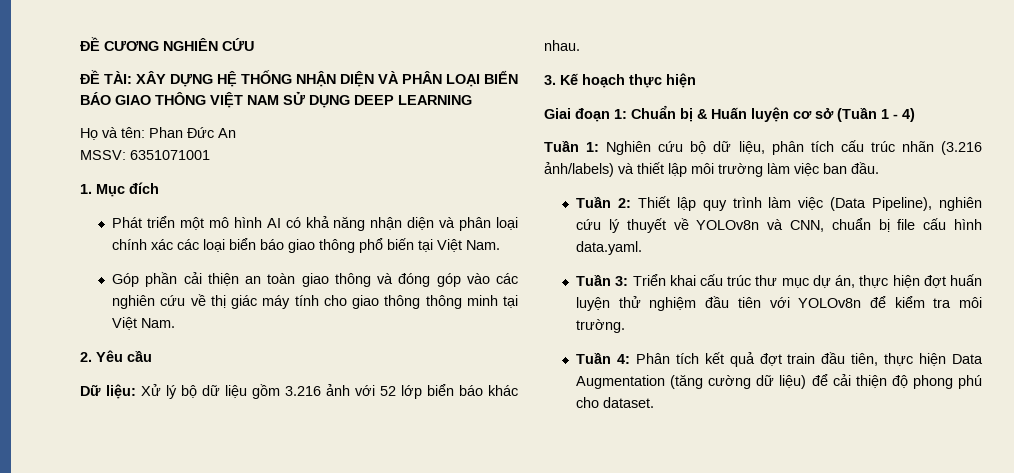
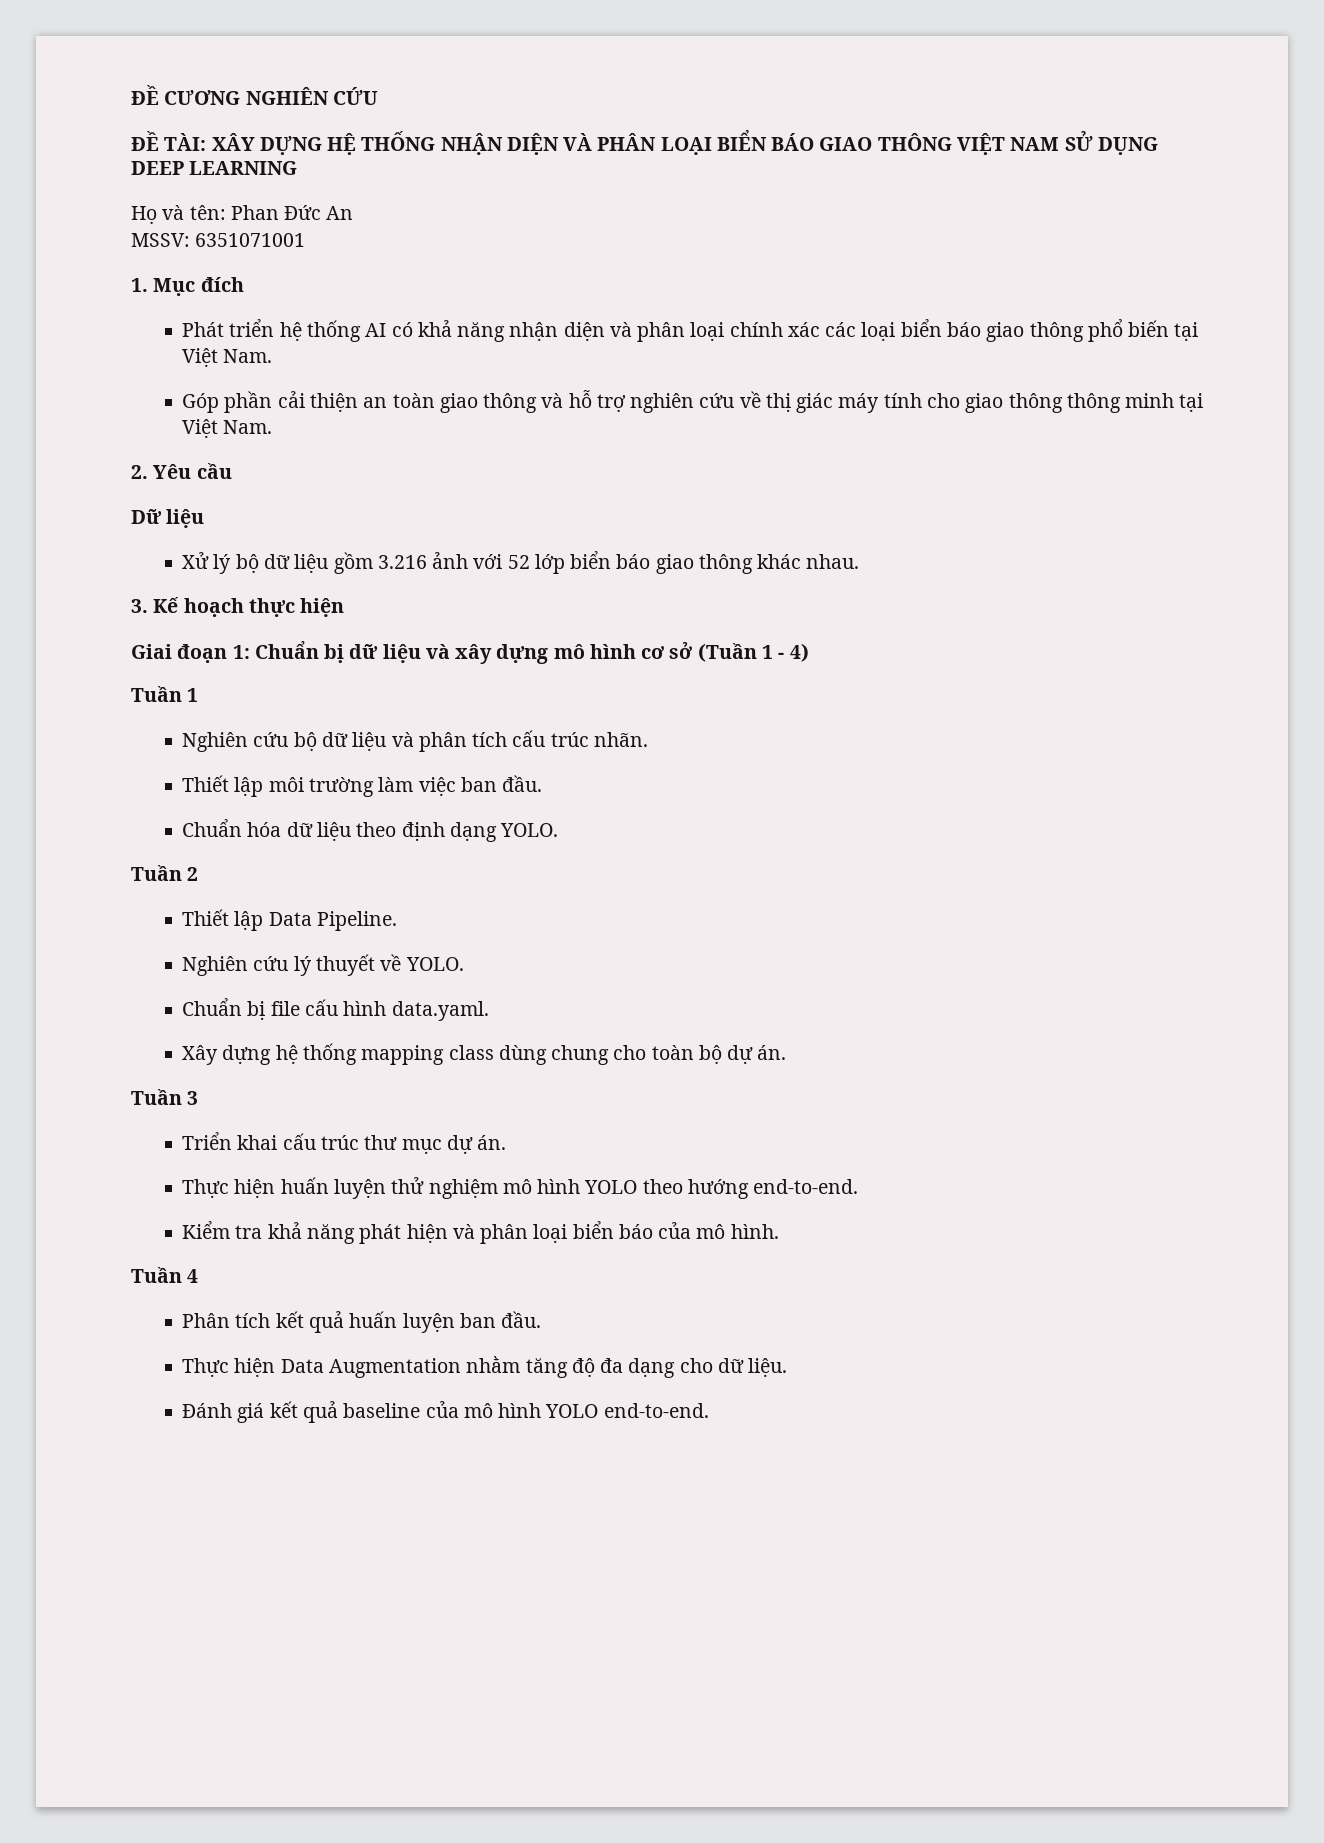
- Phát triển một mô hình AI có khả năng nhận diện và phân loại chính xác các loại biển báo giao thông phổ biến tại Việt Nam.
+ Phát triển hệ thống AI có khả năng nhận diện và phân loại chính xác các loại biển báo giao thông phổ biến tại Việt Nam.
- Góp phần cải thiện an toàn giao thông và đóng góp vào các nghiên cứu về thị giác máy tính cho giao thông thông minh tại Việt Nam.
+ Góp phần cải thiện an toàn giao thông và hỗ trợ nghiên cứu về thị giác máy tính cho giao thông thông minh tại Việt Nam.
- Dữ liệu: Xử lý bộ dữ liệu gồm 3.216 ảnh với 52 lớp biển báo khác nhau.
+ Dữ liệu
+ Xử lý bộ dữ liệu gồm 3.216 ảnh với 52 lớp biển báo giao thông khác nhau.
- Giai đoạn 1: Chuẩn bị & Huấn luyện cơ sở (Tuần 1 - 4)
+ Giai đoạn 1: Chuẩn bị dữ liệu và xây dựng mô hình cơ sở (Tuần 1 - 4)
- Tuần 1: Nghiên cứu bộ dữ liệu, phân tích cấu trúc nhãn (3.216 ảnh/labels) và thiết lập môi trường làm việc ban đầu.
+ Tuần 1
+ Nghiên cứu bộ dữ liệu và phân tích cấu trúc nhãn.
+ Thiết lập môi trường làm việc ban đầu.
- Tuần 2: Thiết lập quy trình làm việc (Data Pipeline), nghiên cứu lý thuyết về YOLOv8n và CNN, chuẩn bị file cấu hình data.yaml.
+ Chuẩn hóa dữ liệu theo định dạng YOLO.
+ Tuần 2
+ Thiết lập Data Pipeline.
+ Nghiên cứu lý thuyết về YOLO.
+ Chuẩn bị file cấu hình data.yaml.
- Tuần 3: Triển khai cấu trúc thư mục dự án, thực hiện đợt huấn luyện thử nghiệm đầu tiên với YOLOv8n để kiểm tra môi trường.
- Tuần 4: Phân tích kết quả đợt train đầu tiên, thực hiện Data Augmentation (tăng cường dữ liệu) để cải thiện độ phong phú cho dataset.
+ Xây dựng hệ thống mapping class dùng chung cho toàn bộ dự án.
+ Tuần 3
+ Triển khai cấu trúc thư mục dự án.
+ Thực hiện huấn luyện thử nghiệm mô hình YOLO theo hướng end-to-end.
+ Kiểm tra khả năng phát hiện và phân loại biển báo của mô hình.
+ Tuần 4
+ Phân tích kết quả huấn luyện ban đầu.
+ Thực hiện Data Augmentation nhằm tăng độ đa dạng cho dữ liệu.
+ Đánh giá kết quả baseline của mô hình YOLO end-to-end.

